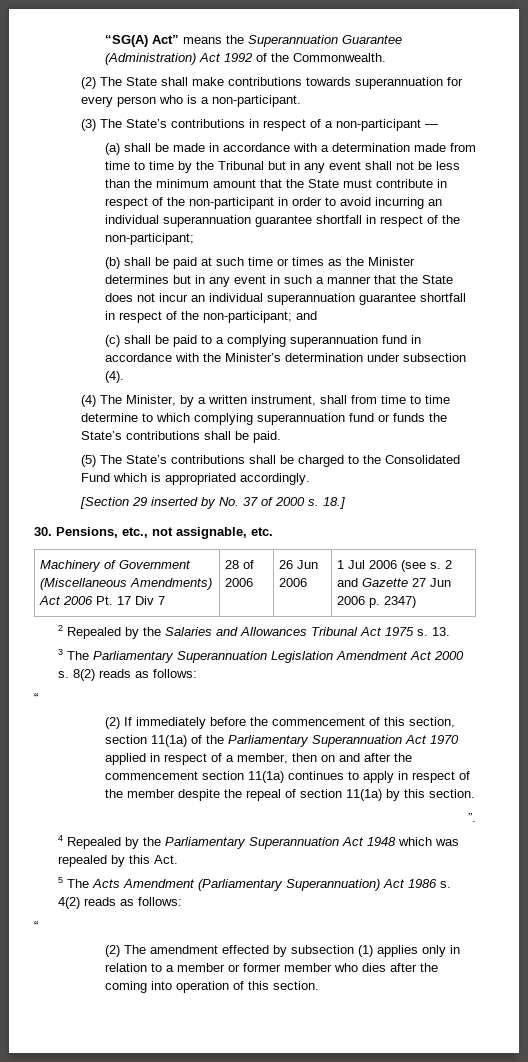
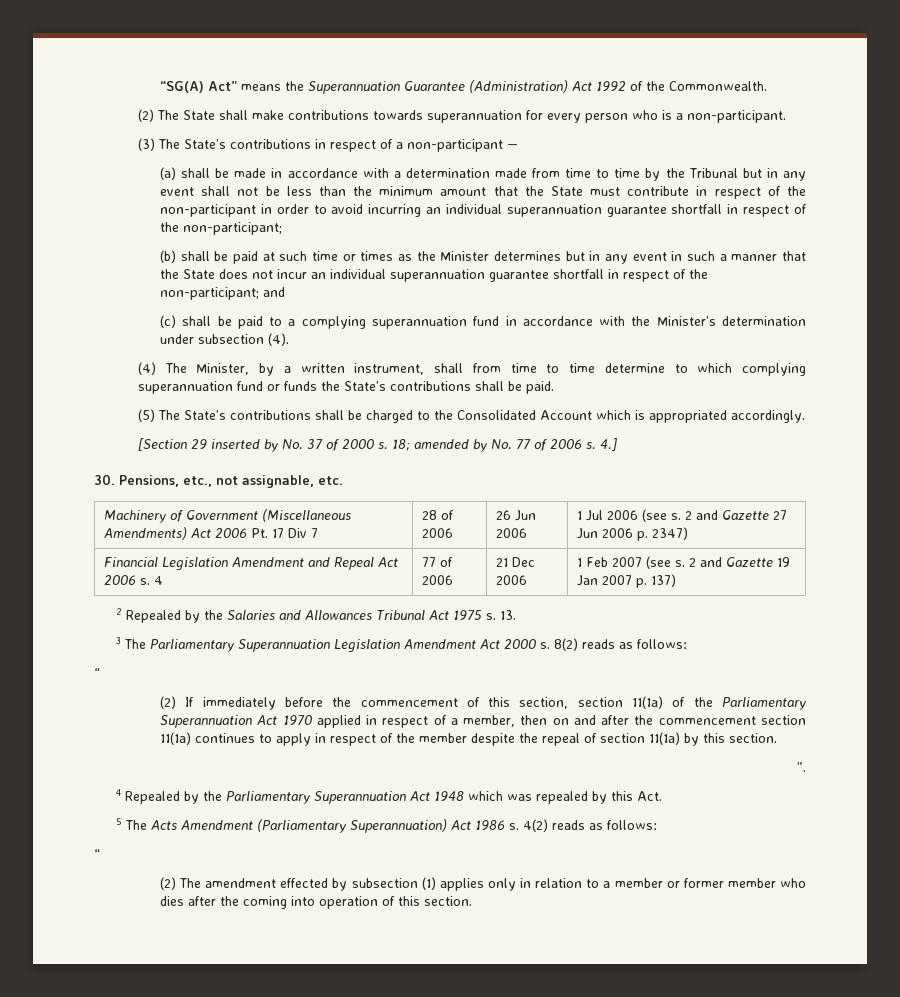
- (5) The State’s contributions shall be charged to the Consolidated Fund which is appropriated accordingly.
+ (5) The State’s contributions shall be charged to the Consolidated Account which is appropriated accordingly.
- 18.]
+ 18; amended by No. 77 of 2006 s. 4.]
+ Financial Legislation Amendment and Repeal Act 2006 s. 4 | 77 of 2006 | 21 Dec 2006 | 1 Feb 2007 (see s. 2 and Gazette 19 Jan 2007 p. 137)

